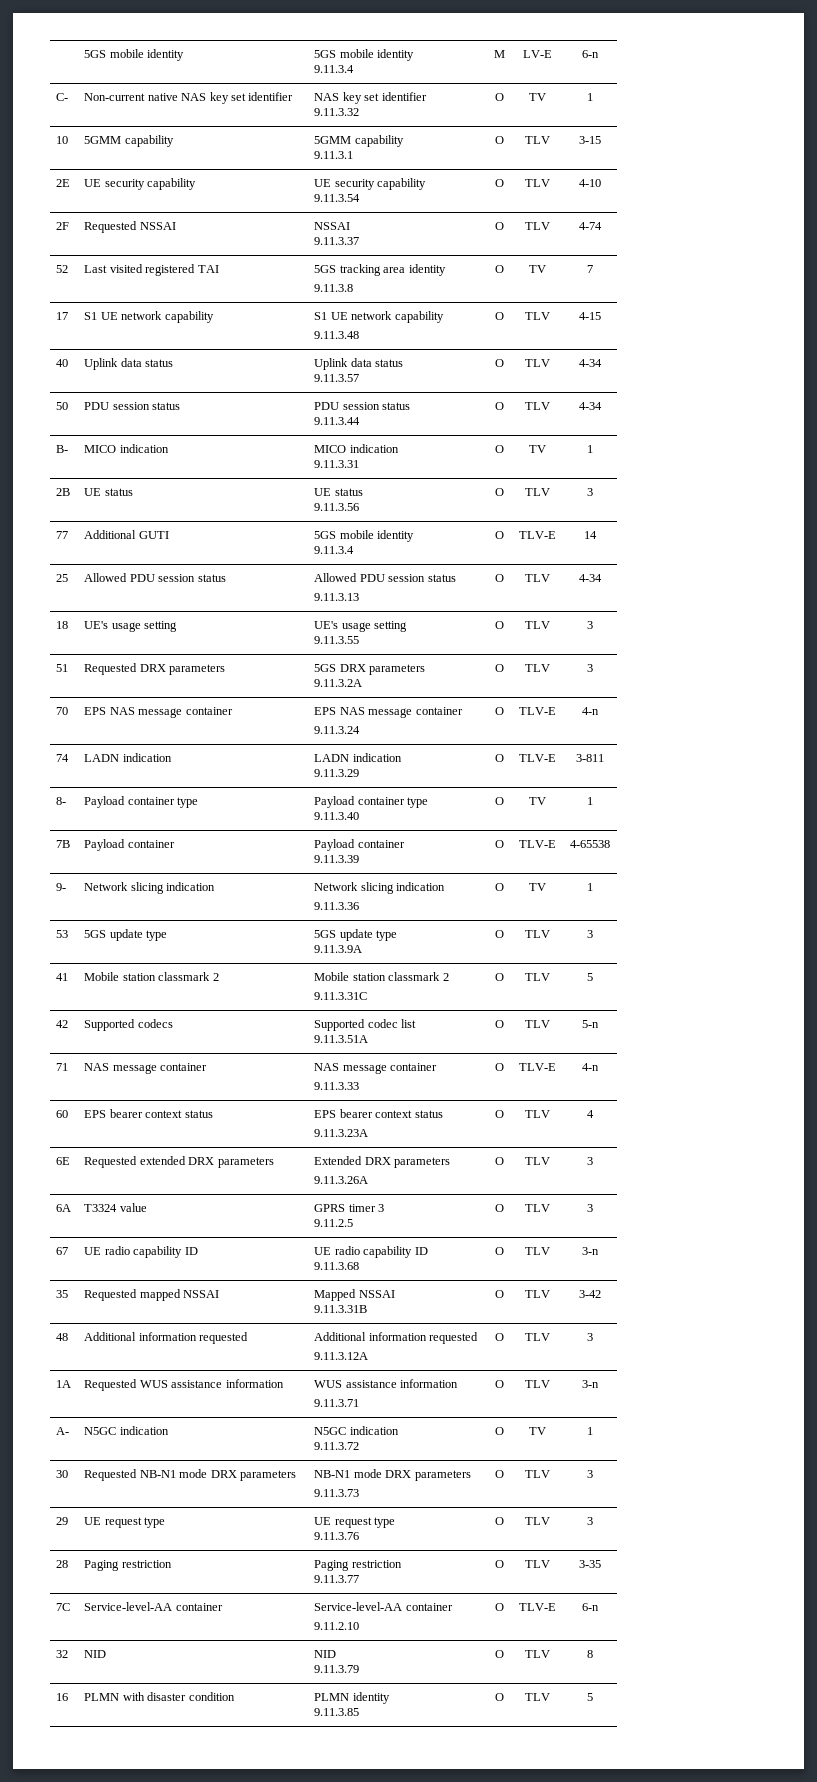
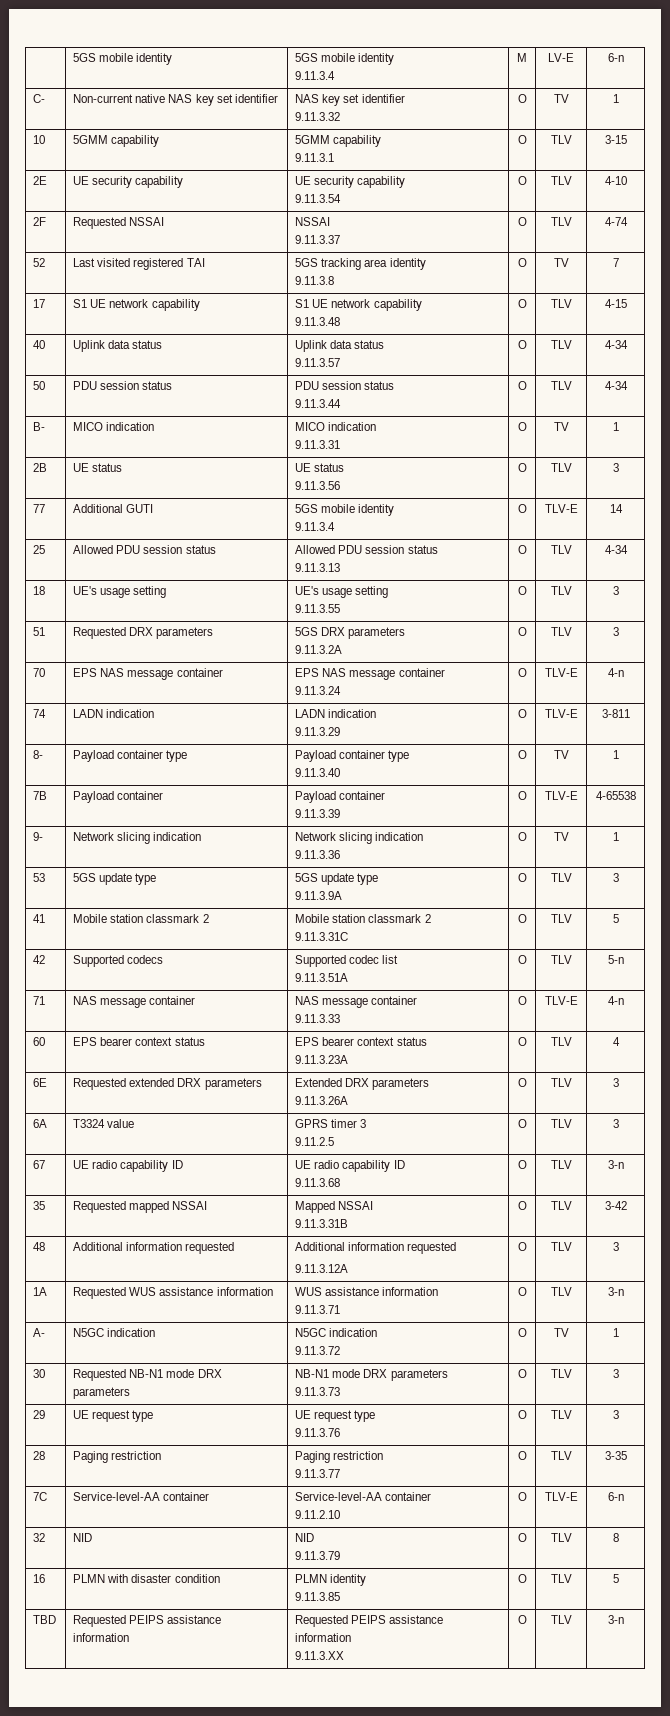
+ TBD | Requested PEIPS assistance information | Requested PEIPS assistance information
+ 9.11.3.XX | O | TLV | 3-n

